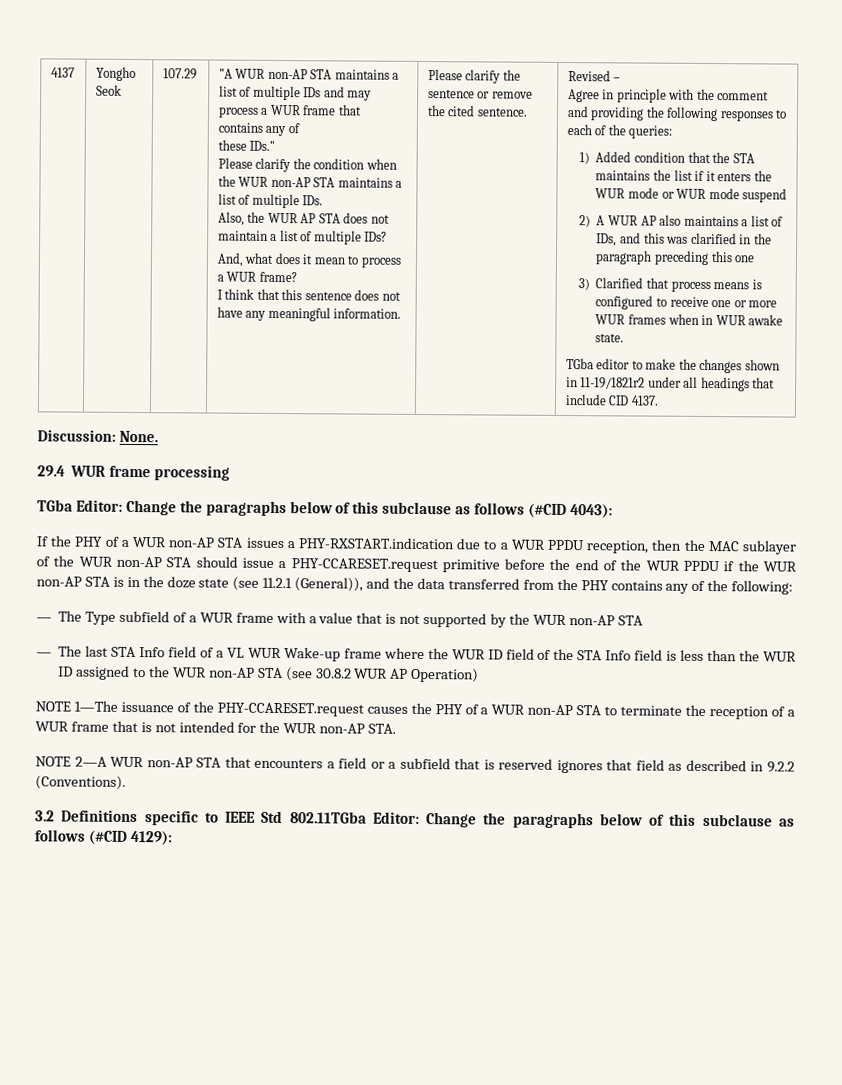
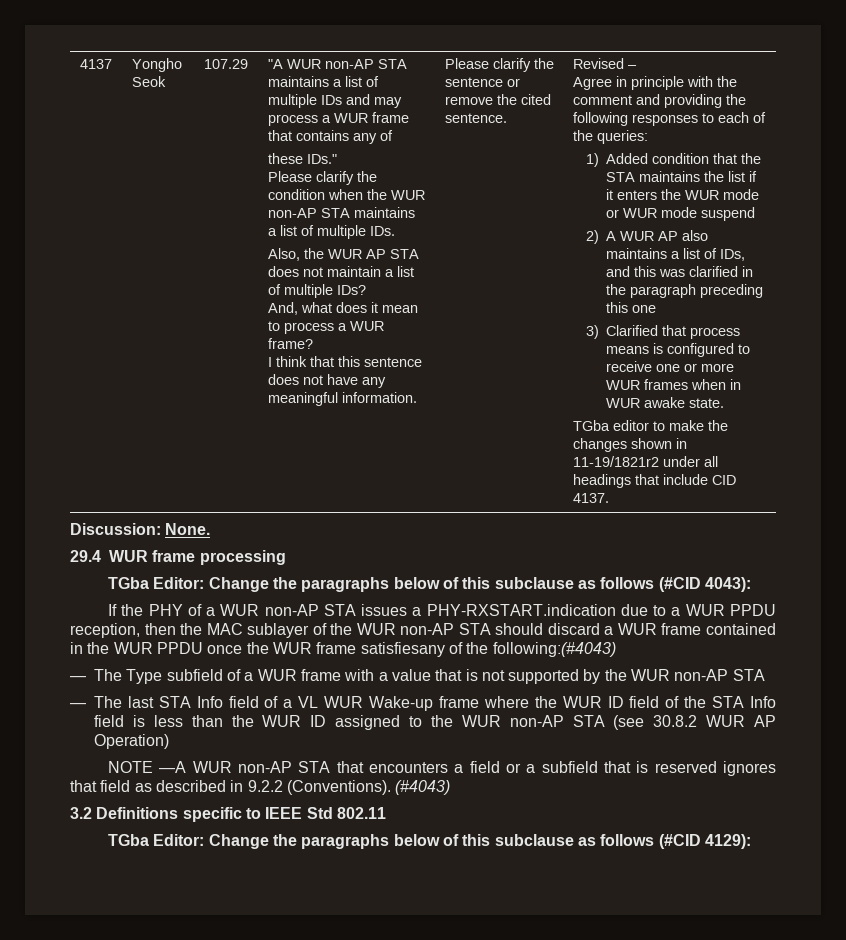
- If the PHY of a WUR non-AP STA issues a PHY-RXSTART.indication due to a WUR PPDU reception, then the MAC sublayer of the WUR non-AP STA should issue a PHY-CCARESET.request primitive before the end of the WUR PPDU if the WUR non-AP STA is in the doze state (see 11.2.1 (General)), and the data transferred from the PHY contains any of the following:
+ If the PHY of a WUR non-AP STA issues a PHY-RXSTART.indication due to a WUR PPDU reception, then the MAC sublayer of the WUR non-AP STA should discard a WUR frame contained in the WUR PPDU once the WUR frame satisfiesany of the following:(#4043)
- NOTE 1—The issuance of the PHY-CCARESET.request causes the PHY of a WUR non-AP STA to terminate the reception of a WUR frame that is not intended for the WUR non-AP STA.
- NOTE 2—A WUR non-AP STA that encounters a field or a subfield that is reserved ignores that field as described in 9.2.2 (Conventions).
+ NOTE —A WUR non-AP STA that encounters a field or a subfield that is reserved ignores that field as described in 9.2.2 (Conventions). (#4043)
- 3.2 Definitions specific to IEEE Std 802.11TGba Editor: Change the paragraphs below of this subclause as follows (#CID 4129):
+ 3.2 Definitions specific to IEEE Std 802.11
+ TGba Editor: Change the paragraphs below of this subclause as follows (#CID 4129):

